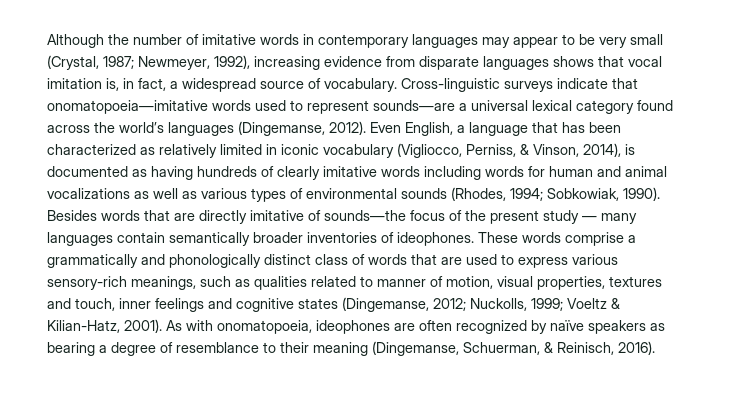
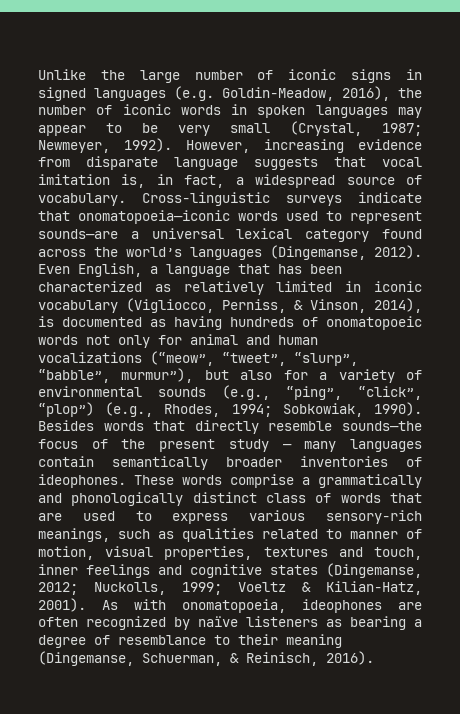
- Although the number of imitative words in contemporary languages may appear to be very small (Crystal, 1987; Newmeyer, 1992), increasing evidence from disparate languages shows that vocal imitation is, in fact, a widespread source of vocabulary.
+ Unlike the large number of iconic signs in signed languages (e.g. Goldin-Meadow, 2016), the number of iconic words in spoken languages may appear to be very small (Crystal, 1987; Newmeyer, 1992). However, increasing evidence from disparate language suggests that vocal imitation is, in fact, a widespread source of vocabulary.
- Cross-linguistic surveys indicate that onomatopoeia—imitative words used to represent sounds—are a universal lexical category found across the world’s languages (Dingemanse, 2012).
+ Cross-linguistic surveys indicate that onomatopoeia—iconic words used to represent sounds—are a universal lexical category found across the world’s languages (Dingemanse, 2012).
- Even English, a language that has been characterized as relatively limited in iconic vocabulary (Vigliocco, Perniss, & Vinson, 2014), is documented as having hundreds of clearly imitative words including words for human and animal vocalizations as well as various types of environmental sounds (Rhodes, 1994; Sobkowiak, 1990).
+ Even English, a language that has been characterized as relatively limited in iconic vocabulary (Vigliocco, Perniss, & Vinson, 2014), is documented as having hundreds of onomatopoeic words not only for animal and human vocalizations (“meow”, “tweet”, “slurp”, “babble”, murmur”), but also for a variety of environmental sounds (e.g., “ping”, “click”, “plop”) (e.g., Rhodes, 1994; Sobkowiak, 1990).
- Besides words that are directly imitative of sounds—the focus of the present study — many languages contain semantically broader inventories of ideophones.
+ Besides words that directly resemble sounds—the focus of the present study — many languages contain semantically broader inventories of ideophones.
- As with onomatopoeia, ideophones are often recognized by naïve speakers as bearing a degree of resemblance to their meaning (Dingemanse, Schuerman, & Reinisch, 2016).
+ As with onomatopoeia, ideophones are often recognized by naïve listeners as bearing a degree of resemblance to their meaning (Dingemanse, Schuerman, & Reinisch, 2016).

